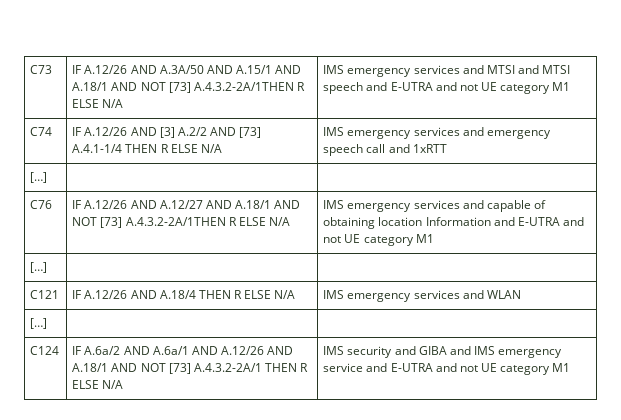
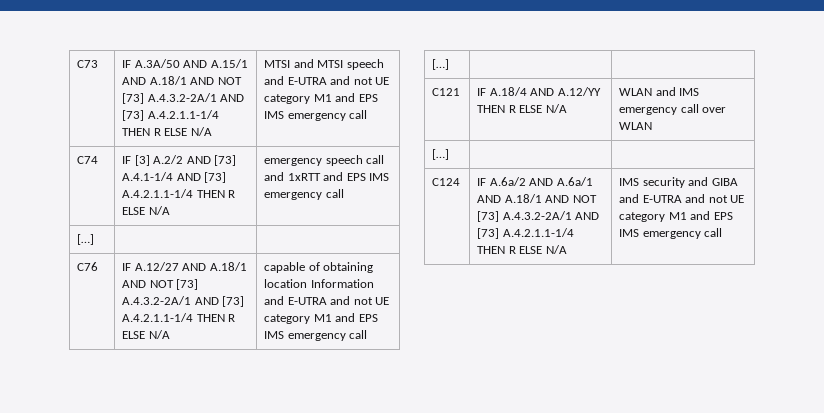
- C73 | IF A.12/26 AND A.3A/50 AND A.15/1 AND A.18/1 AND NOT [73] A.4.3.2-2A/1THEN R ELSE N/A | IMS emergency services and MTSI and MTSI speech and E-UTRA and not UE category M1
+ C73 | IF A.3A/50 AND A.15/1 AND A.18/1 AND NOT [73] A.4.3.2-2A/1 AND [73] A.4.2.1.1-1/4 THEN R ELSE N/A | MTSI and MTSI speech and E-UTRA and not UE category M1 and EPS IMS emergency call
- C74 | IF A.12/26 AND [3] A.2/2 AND [73] A.4.1-1/4 THEN R ELSE N/A | IMS emergency services and emergency speech call and 1xRTT
+ C74 | IF [3] A.2/2 AND [73] A.4.1-1/4 AND [73] A.4.2.1.1-1/4 THEN R ELSE N/A | emergency speech call and 1xRTT and EPS IMS emergency call
- C76 | IF A.12/26 AND A.12/27 AND A.18/1 AND NOT [73] A.4.3.2-2A/1THEN R ELSE N/A | IMS emergency services and capable of obtaining location Information and E-UTRA and not UE category M1
+ C76 | IF A.12/27 AND A.18/1 AND NOT [73] A.4.3.2-2A/1 AND [73] A.4.2.1.1-1/4 THEN R ELSE N/A | capable of obtaining location Information and E-UTRA and not UE category M1 and EPS IMS emergency call
- C121 | IF A.12/26 AND A.18/4 THEN R ELSE N/A | IMS emergency services and WLAN
+ C121 | IF A.18/4 AND A.12/YY THEN R ELSE N/A | WLAN and IMS emergency call over WLAN
- C124 | IF A.6a/2 AND A.6a/1 AND A.12/26 AND A.18/1 AND NOT [73] A.4.3.2-2A/1 THEN R ELSE N/A | IMS security and GIBA and IMS emergency service and E-UTRA and not UE category M1
+ C124 | IF A.6a/2 AND A.6a/1 AND A.18/1 AND NOT [73] A.4.3.2-2A/1 AND [73] A.4.2.1.1-1/4 THEN R ELSE N/A | IMS security and GIBA and E-UTRA and not UE category M1 and EPS IMS emergency call

